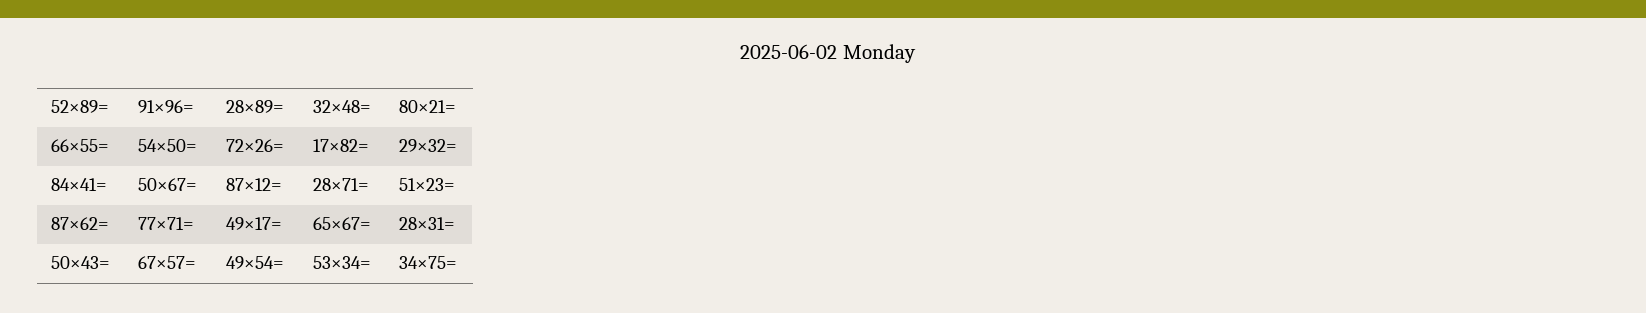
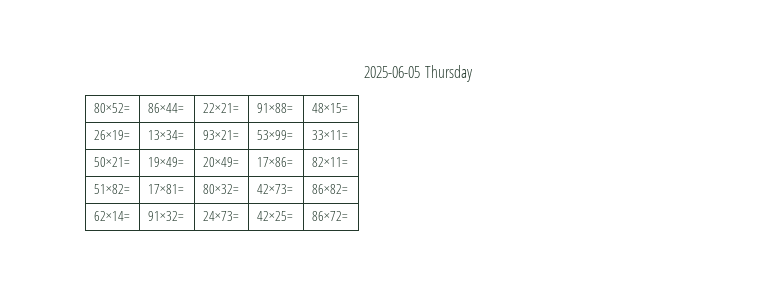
- 2025-06-02 Monday
- 52×89= | 91×96= | 28×89= | 32×48= | 80×21=
- 66×55= | 54×50= | 72×26= | 17×82= | 29×32=
- 84×41= | 50×67= | 87×12= | 28×71= | 51×23=
- 87×62= | 77×71= | 49×17= | 65×67= | 28×31=
- 50×43= | 67×57= | 49×54= | 53×34= | 34×75=
+ 2025-06-05 Thursday
+ 80×52= | 86×44= | 22×21= | 91×88= | 48×15=
+ 26×19= | 13×34= | 93×21= | 53×99= | 33×11=
+ 50×21= | 19×49= | 20×49= | 17×86= | 82×11=
+ 51×82= | 17×81= | 80×32= | 42×73= | 86×82=
+ 62×14= | 91×32= | 24×73= | 42×25= | 86×72=

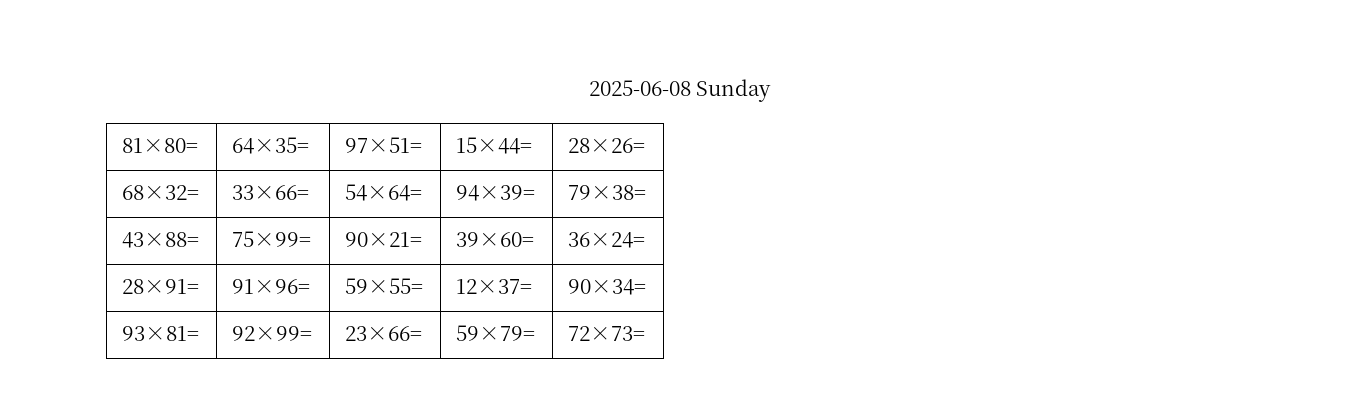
- 2025-06-05 Thursday
- 80×52= | 86×44= | 22×21= | 91×88= | 48×15=
- 26×19= | 13×34= | 93×21= | 53×99= | 33×11=
- 50×21= | 19×49= | 20×49= | 17×86= | 82×11=
- 51×82= | 17×81= | 80×32= | 42×73= | 86×82=
- 62×14= | 91×32= | 24×73= | 42×25= | 86×72=
+ 2025-06-08 Sunday
+ 81×80= | 64×35= | 97×51= | 15×44= | 28×26=
+ 68×32= | 33×66= | 54×64= | 94×39= | 79×38=
+ 43×88= | 75×99= | 90×21= | 39×60= | 36×24=
+ 28×91= | 91×96= | 59×55= | 12×37= | 90×34=
+ 93×81= | 92×99= | 23×66= | 59×79= | 72×73=

